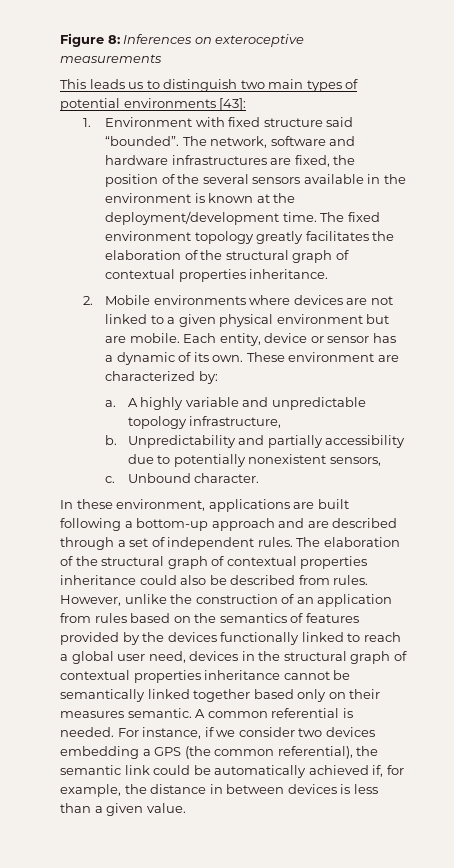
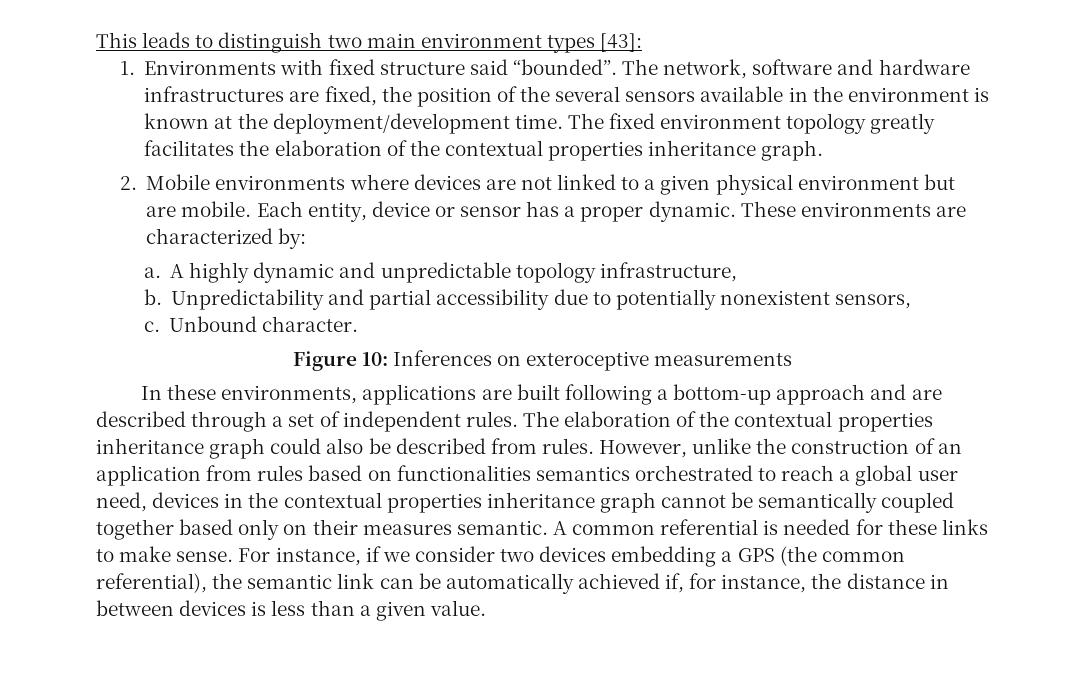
- Figure 8: Inferences on exteroceptive measurements
- This leads us to distinguish two main types of potential environments [43]:
+ This leads to distinguish two main environment types [43]:
- 1. Environment with fixed structure said “bounded”.
+ 1. Environments with fixed structure said “bounded”.
- The fixed environment topology greatly facilitates the elaboration of the structural graph of contextual properties inheritance.
+ The fixed environment topology greatly facilitates the elaboration of the contextual properties inheritance graph.
- Each entity, device or sensor has a dynamic of its own. These environment are characterized by:
+ Each entity, device or sensor has a proper dynamic. These environments are characterized by:
- A highly variable and unpredictable topology infrastructure,
+ A highly dynamic and unpredictable topology infrastructure,
- Unpredictability and partially accessibility due to potentially nonexistent sensors,
+ Unpredictability and partial accessibility due to potentially nonexistent sensors,
+ Figure 10: Inferences on exteroceptive measurements
- In these environment, applications are built following a bottom-up approach and are described through a set of independent rules.
+ In these environments, applications are built following a bottom-up approach and are described through a set of independent rules.
- The elaboration of the structural graph of contextual properties inheritance could also be described from rules.
+ The elaboration of the contextual properties inheritance graph could also be described from rules.
- However, unlike the construction of an application from rules based on the semantics of features provided by the devices functionally linked to reach a global user need, devices in the structural graph of contextual properties inheritance cannot be semantically linked together based only on their measures semantic.
+ However, unlike the construction of an application from rules based on functionalities semantics orchestrated to reach a global user need, devices in the contextual properties inheritance graph cannot be semantically coupled together based only on their measures semantic.
- A common referential is needed.
+ A common referential is needed for these links to make sense.
- For instance, if we consider two devices embedding a GPS (the common referential), the semantic link could be automatically achieved if, for example, the distance in between devices is less than a given value.
+ For instance, if we consider two devices embedding a GPS (the common referential), the semantic link can be automatically achieved if, for instance, the distance in between devices is less than a given value.

